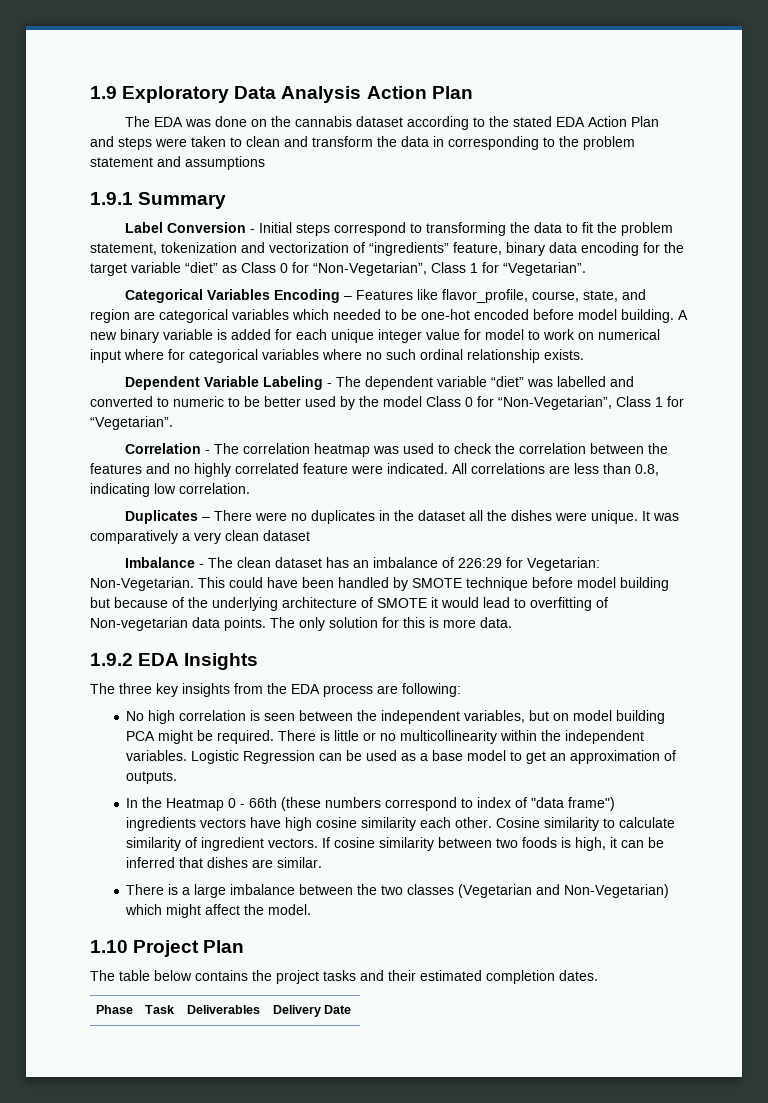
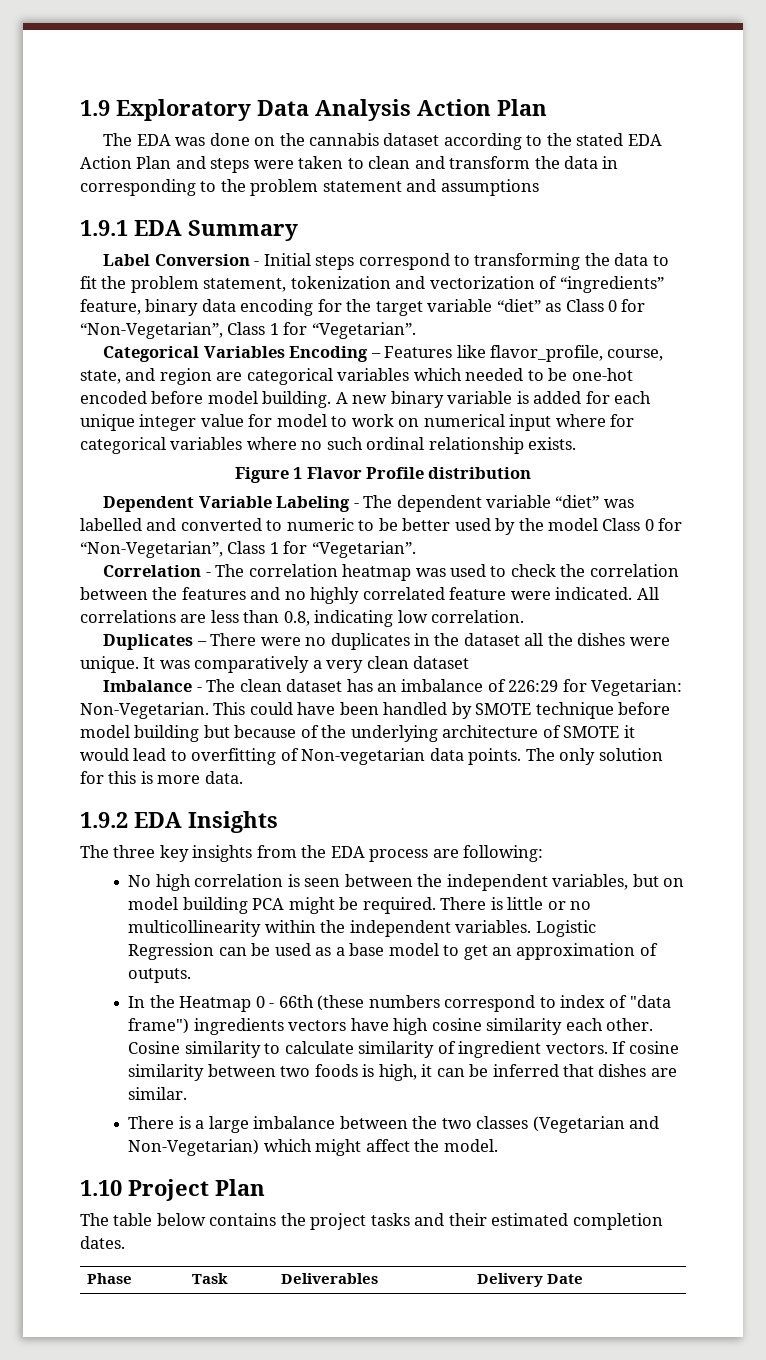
- 1.9.1 Summary
+ 1.9.1 EDA Summary
+ Figure 1 Flavor Profile distribution

